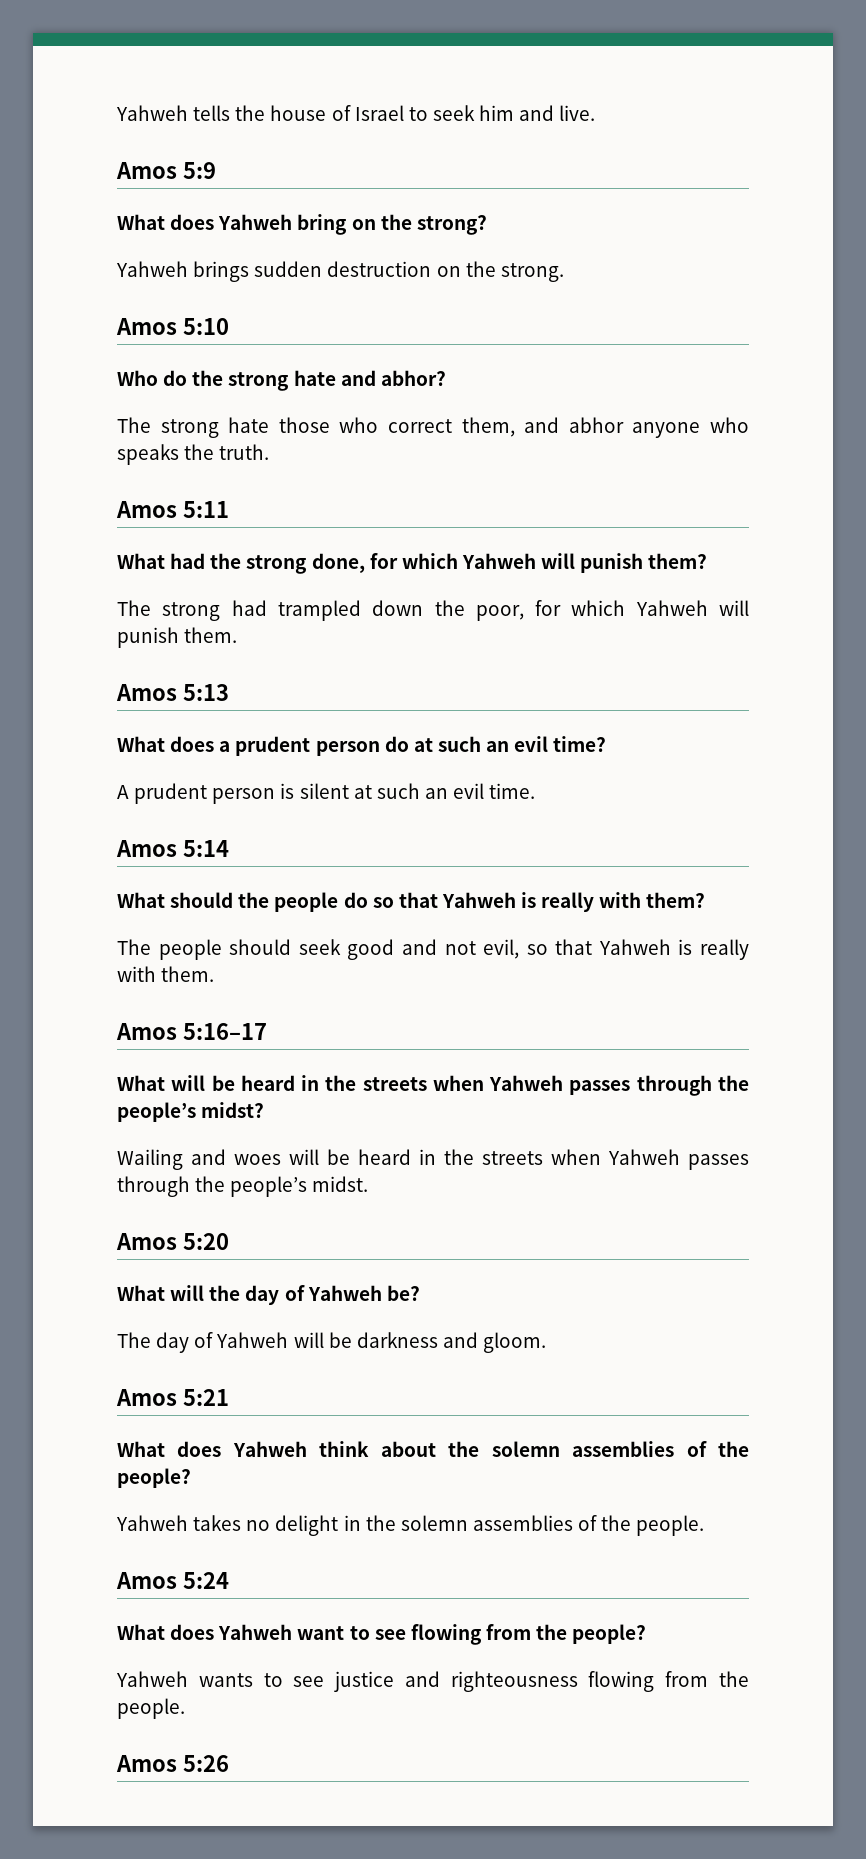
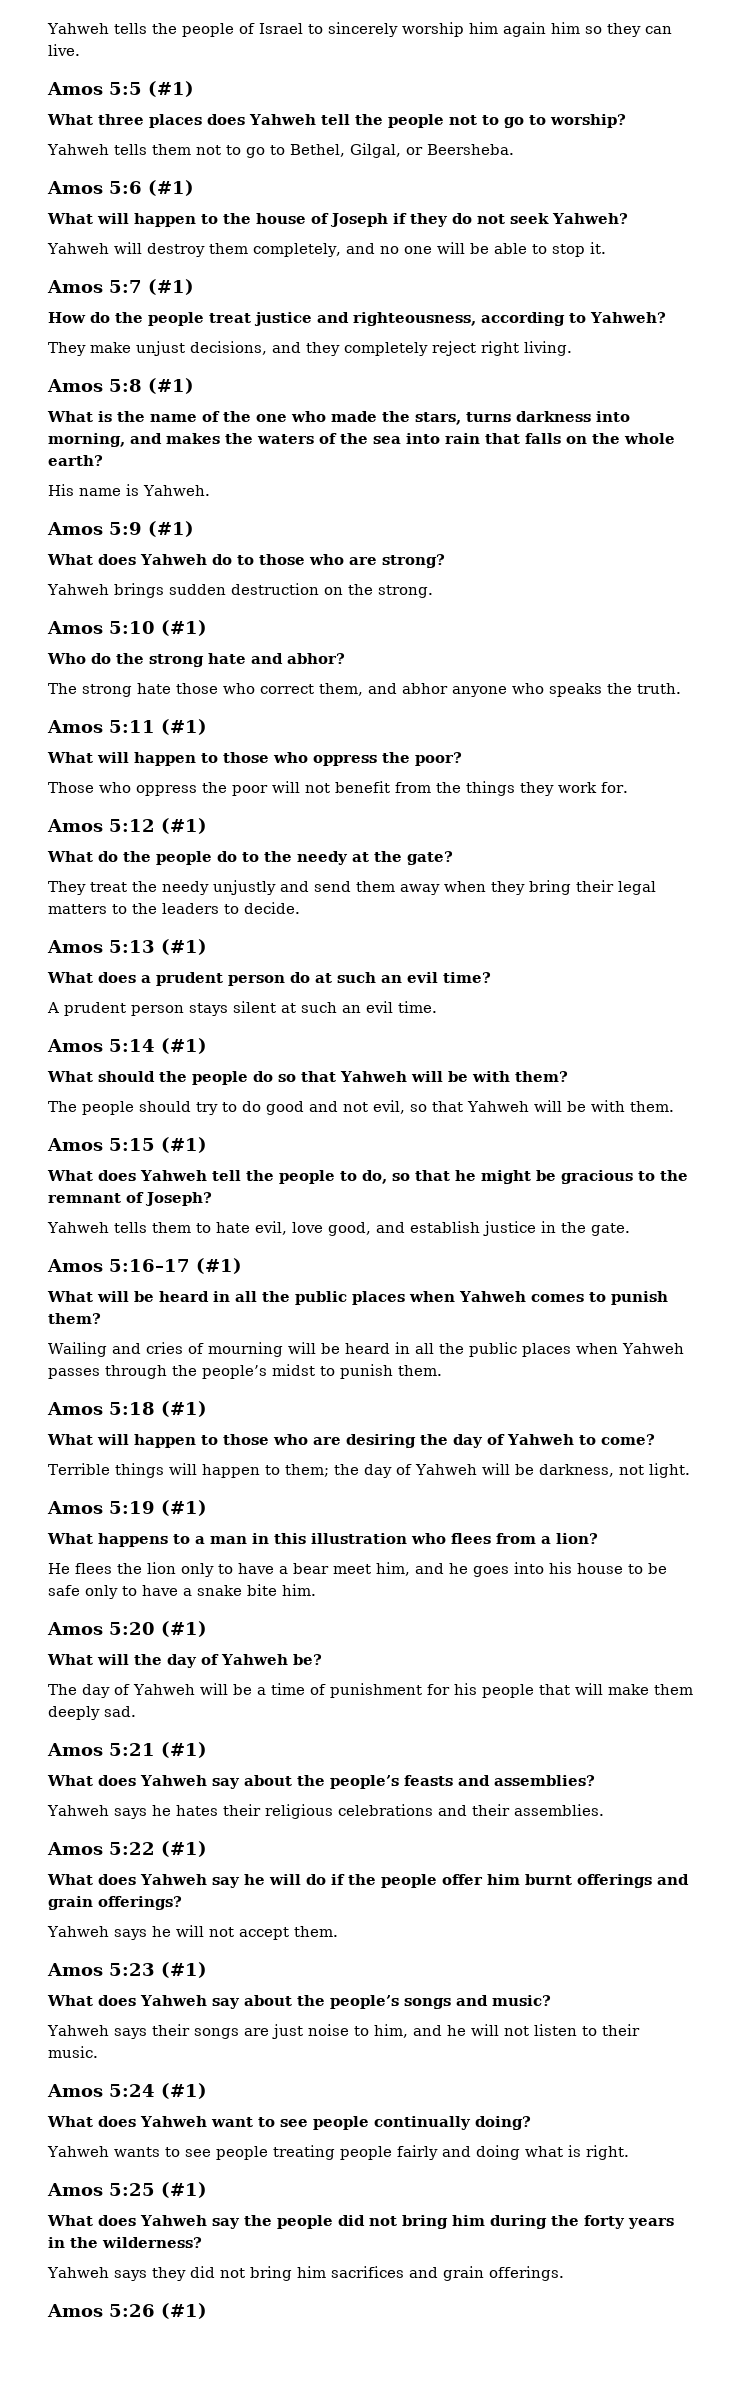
- Yahweh tells the house of Israel to seek him and live.
+ Yahweh tells the people of Israel to sincerely worship him again him so they can live.
+ Amos 5:5 (#1)
+ What three places does Yahweh tell the people not to go to worship?
+ Yahweh tells them not to go to Bethel, Gilgal, or Beersheba.
+ Amos 5:6 (#1)
+ What will happen to the house of Joseph if they do not seek Yahweh?
+ Yahweh will destroy them completely, and no one will be able to stop it.
+ Amos 5:7 (#1)
+ How do the people treat justice and righteousness, according to Yahweh?
+ They make unjust decisions, and they completely reject right living.
+ Amos 5:8 (#1)
+ What is the name of the one who made the stars, turns darkness into morning, and makes the waters of the sea into rain that falls on the whole earth?
+ His name is Yahweh.
- Amos 5:9
- What does Yahweh bring on the strong?
+ Amos 5:9 (#1)
+ What does Yahweh do to those who are strong?
- Amos 5:10
+ Amos 5:10 (#1)
- Amos 5:11
- What had the strong done, for which Yahweh will punish them?
- The strong had trampled down the poor, for which Yahweh will punish them.
+ Amos 5:11 (#1)
+ What will happen to those who oppress the poor?
+ Those who oppress the poor will not benefit from the things they work for.
+ Amos 5:12 (#1)
+ What do the people do to the needy at the gate?
+ They treat the needy unjustly and send them away when they bring their legal matters to the leaders to decide.
- Amos 5:13
+ Amos 5:13 (#1)
- A prudent person is silent at such an evil time.
+ A prudent person stays silent at such an evil time.
- Amos 5:14
+ Amos 5:14 (#1)
- What should the people do so that Yahweh is really with them?
+ What should the people do so that Yahweh will be with them?
- The people should seek good and not evil, so that Yahweh is really with them.
+ The people should try to do good and not evil, so that Yahweh will be with them.
+ Amos 5:15 (#1)
+ What does Yahweh tell the people to do, so that he might be gracious to the remnant of Joseph?
+ Yahweh tells them to hate evil, love good, and establish justice in the gate.
- Amos 5:16–17
+ Amos 5:16–17 (#1)
- What will be heard in the streets when Yahweh passes through the people’s midst?
- Wailing and woes will be heard in the streets when Yahweh passes through the people’s midst.
+ What will be heard in all the public places when Yahweh comes to punish them?
+ Wailing and cries of mourning will be heard in all the public places when Yahweh passes through the people’s midst to punish them.
+ Amos 5:18 (#1)
+ What will happen to those who are desiring the day of Yahweh to come?
+ Terrible things will happen to them; the day of Yahweh will be darkness, not light.
+ Amos 5:19 (#1)
+ What happens to a man in this illustration who flees from a lion?
+ He flees the lion only to have a bear meet him, and he goes into his house to be safe only to have a snake bite him.
- Amos 5:20
+ Amos 5:20 (#1)
- The day of Yahweh will be darkness and gloom.
+ The day of Yahweh will be a time of punishment for his people that will make them deeply sad.
- Amos 5:21
- What does Yahweh think about the solemn assemblies of the people?
- Yahweh takes no delight in the solemn assemblies of the people.
+ Amos 5:21 (#1)
+ What does Yahweh say about the people’s feasts and assemblies?
+ Yahweh says he hates their religious celebrations and their assemblies.
+ Amos 5:22 (#1)
+ What does Yahweh say he will do if the people offer him burnt offerings and grain offerings?
+ Yahweh says he will not accept them.
+ Amos 5:23 (#1)
+ What does Yahweh say about the people’s songs and music?
+ Yahweh says their songs are just noise to him, and he will not listen to their music.
- Amos 5:24
+ Amos 5:24 (#1)
- What does Yahweh want to see flowing from the people?
+ What does Yahweh want to see people continually doing?
- Yahweh wants to see justice and righteousness flowing from the people.
+ Yahweh wants to see people treating people fairly and doing what is right.
+ Amos 5:25 (#1)
+ What does Yahweh say the people did not bring him during the forty years in the wilderness?
+ Yahweh says they did not bring him sacrifices and grain offerings.
- Amos 5:26
+ Amos 5:26 (#1)

